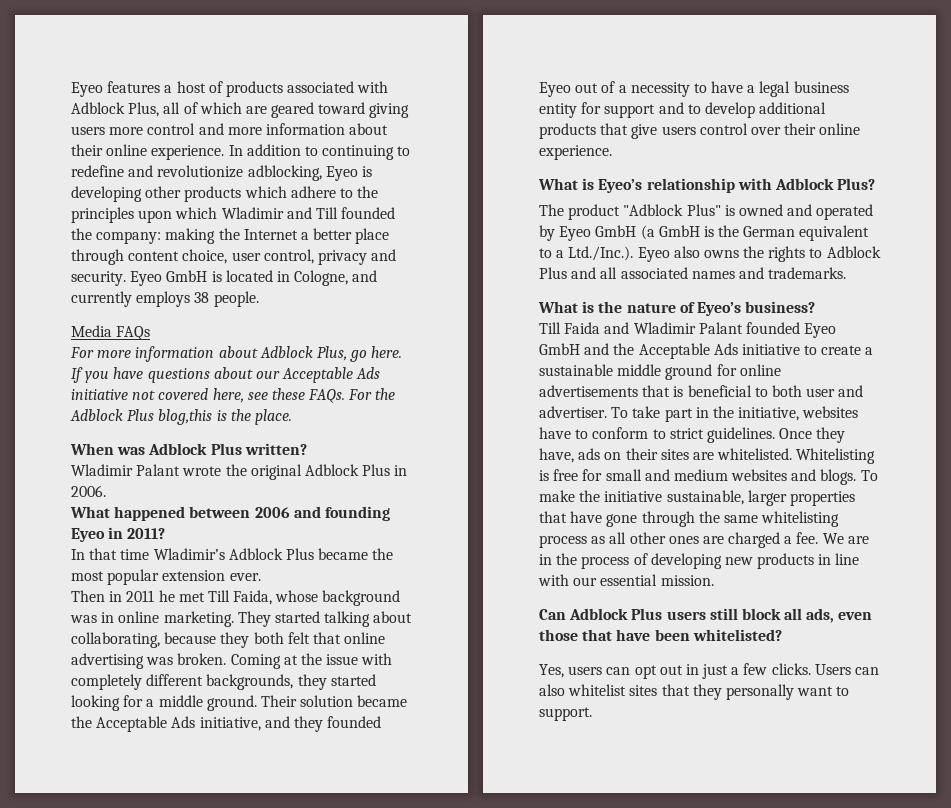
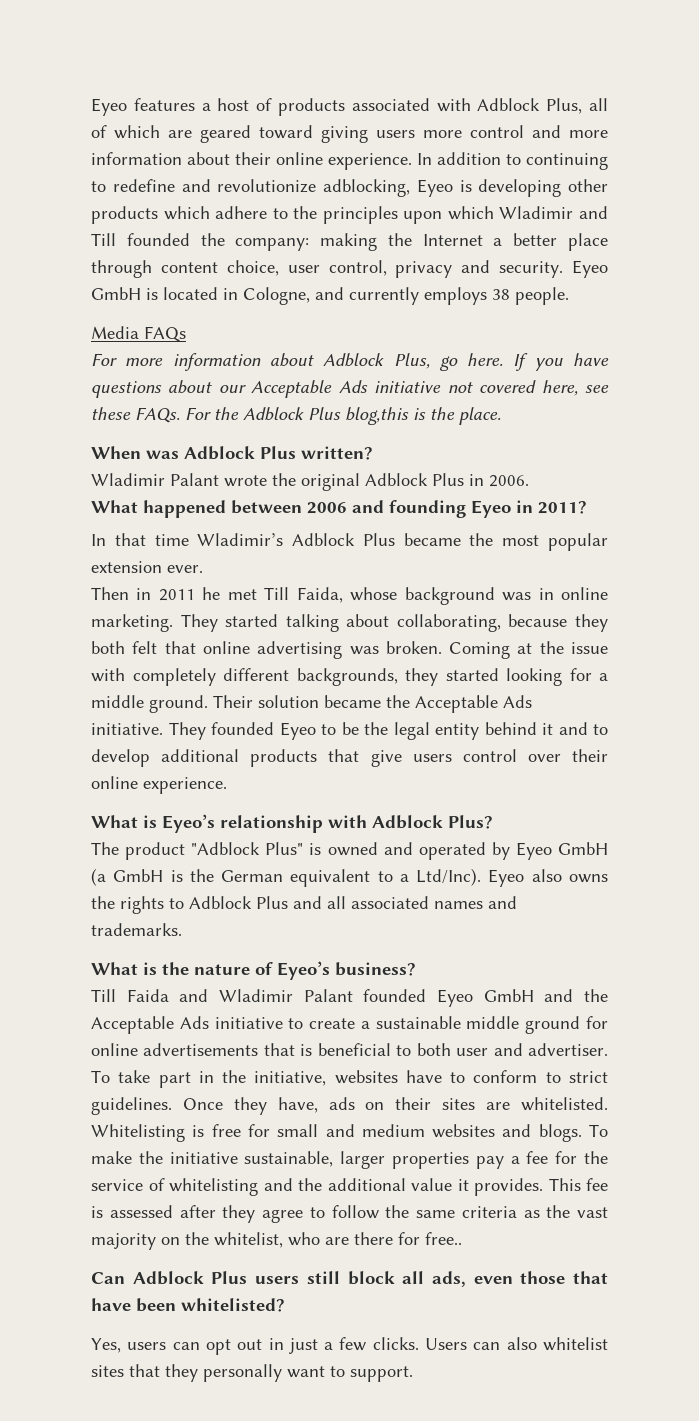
- Their solution became the Acceptable Ads initiative, and they founded Eyeo out of a necessity to have a legal business entity for support and to develop additional products that give users control over their online experience.
+ Their solution became the Acceptable Ads initiative. They founded Eyeo to be the legal entity behind it and to develop additional products that give users control over their online experience.
- The product "Adblock Plus" is owned and operated by Eyeo GmbH (a GmbH is the German equivalent to a Ltd./Inc.). Eyeo also owns the rights to Adblock Plus and all associated names and trademarks.
+ The product "Adblock Plus" is owned and operated by Eyeo GmbH (a GmbH is the German equivalent to a Ltd/Inc). Eyeo also owns the rights to Adblock Plus and all associated names and trademarks.
- To make the initiative sustainable, larger properties that have gone through the same whitelisting process as all other ones are charged a fee. We are in the process of developing new products in line with our essential mission.
+ To make the initiative sustainable, larger properties pay a fee for the service of whitelisting and the additional value it provides. This fee is assessed after they agree to follow the same criteria as the vast majority on the whitelist, who are there for free..

